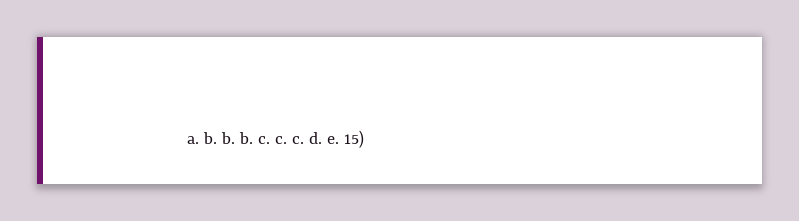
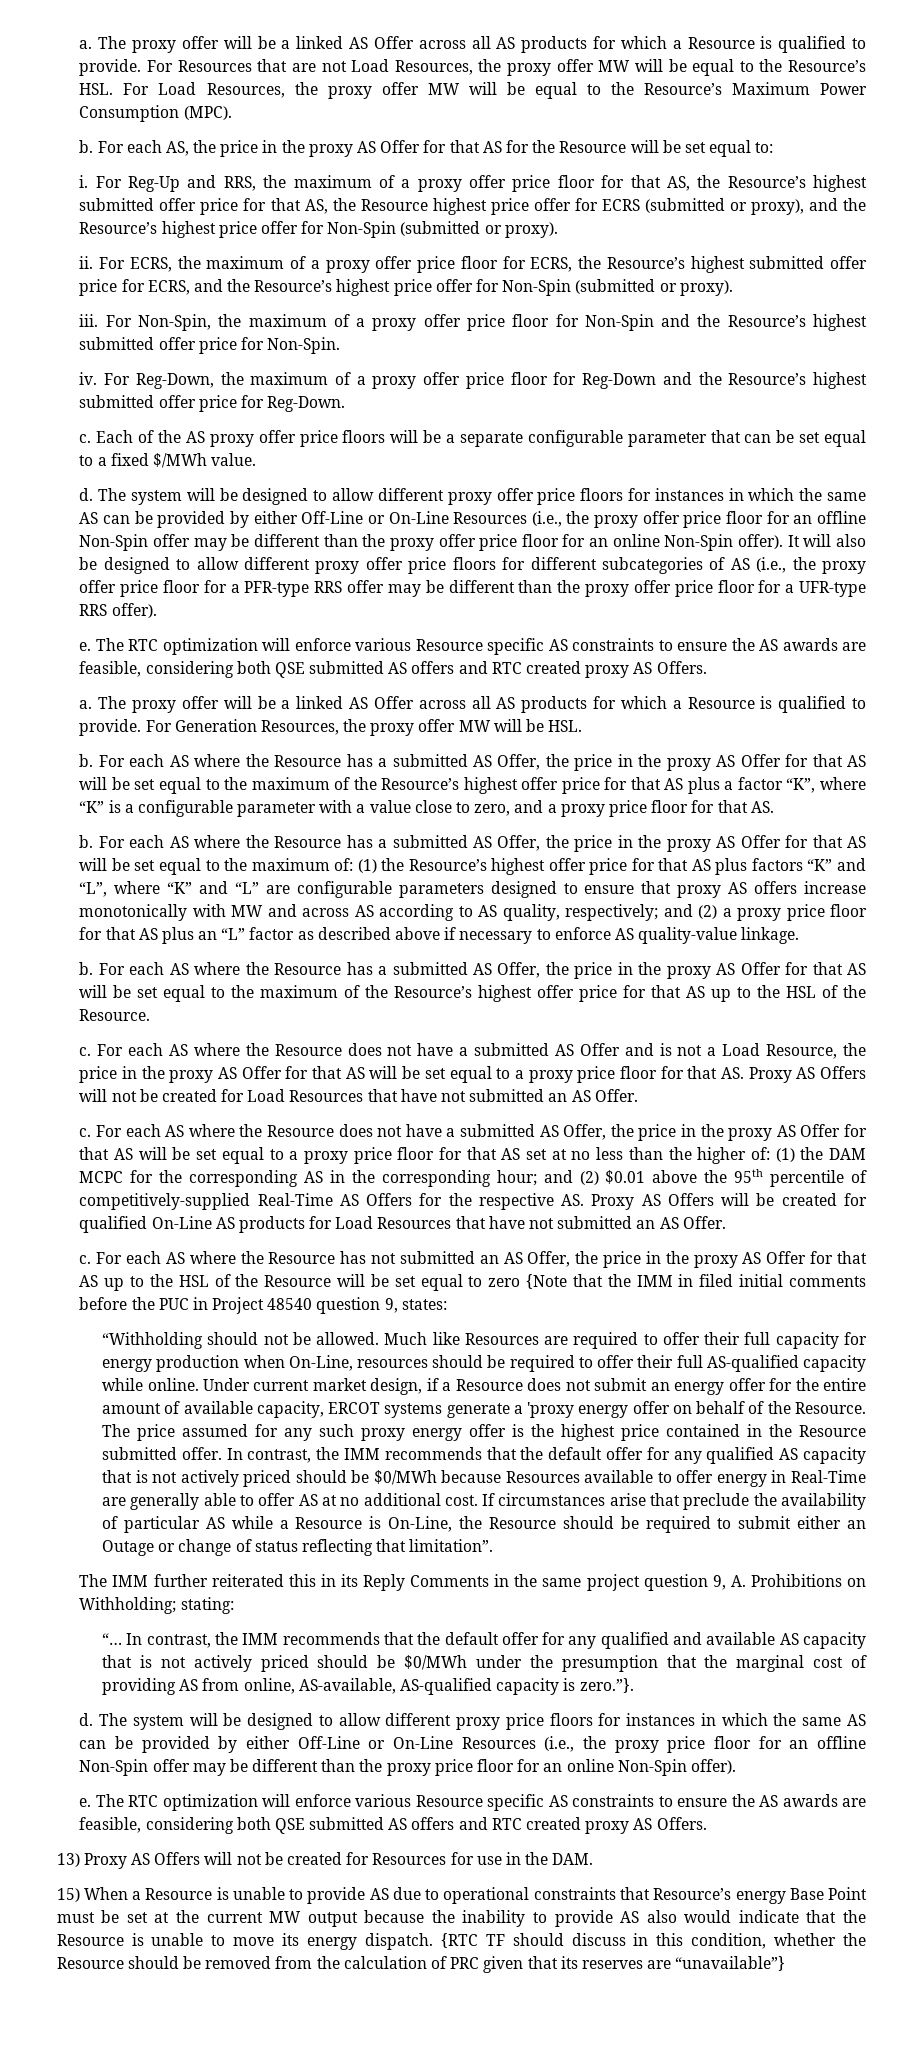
- a. b. b. b. c. c. c. d. e. 15)
+ a. The proxy offer will be a linked AS Offer across all AS products for which a Resource is qualified to provide. For Resources that are not Load Resources, the proxy offer MW will be equal to the Resource’s HSL. For Load Resources, the proxy offer MW will be equal to the Resource’s Maximum Power Consumption (MPC).
+ b. For each AS, the price in the proxy AS Offer for that AS for the Resource will be set equal to:
+ i. For Reg-Up and RRS, the maximum of a proxy offer price floor for that AS, the Resource’s highest submitted offer price for that AS, the Resource highest price offer for ECRS (submitted or proxy), and the Resource’s highest price offer for Non-Spin (submitted or proxy).
+ ii. For ECRS, the maximum of a proxy offer price floor for ECRS, the Resource’s highest submitted offer price for ECRS, and the Resource’s highest price offer for Non-Spin (submitted or proxy).
+ iii. For Non-Spin, the maximum of a proxy offer price floor for Non-Spin and the Resource’s highest submitted offer price for Non-Spin.
+ iv. For Reg-Down, the maximum of a proxy offer price floor for Reg-Down and the Resource’s highest submitted offer price for Reg-Down.
+ c. Each of the AS proxy offer price floors will be a separate configurable parameter that can be set equal to a fixed $/MWh value.
+ d. The system will be designed to allow different proxy offer price floors for instances in which the same AS can be provided by either Off-Line or On-Line Resources (i.e., the proxy offer price floor for an offline Non-Spin offer may be different than the proxy offer price floor for an online Non-Spin offer). It will also be designed to allow different proxy offer price floors for different subcategories of AS (i.e., the proxy offer price floor for a PFR-type RRS offer may be different than the proxy offer price floor for a UFR-type RRS offer).
+ e. The RTC optimization will enforce various Resource specific AS constraints to ensure the AS awards are feasible, considering both QSE submitted AS offers and RTC created proxy AS Offers.
+ a. The proxy offer will be a linked AS Offer across all AS products for which a Resource is qualified to provide. For Generation Resources, the proxy offer MW will be HSL.
+ b. For each AS where the Resource has a submitted AS Offer, the price in the proxy AS Offer for that AS will be set equal to the maximum of the Resource’s highest offer price for that AS plus a factor “K”, where “K” is a configurable parameter with a value close to zero, and a proxy price floor for that AS.
+ b. For each AS where the Resource has a submitted AS Offer, the price in the proxy AS Offer for that AS will be set equal to the maximum of: (1) the Resource’s highest offer price for that AS plus factors “K” and “L”, where “K” and “L” are configurable parameters designed to ensure that proxy AS offers increase monotonically with MW and across AS according to AS quality, respectively; and (2) a proxy price floor for that AS plus an “L” factor as described above if necessary to enforce AS quality-value linkage.
+ b. For each AS where the Resource has a submitted AS Offer, the price in the proxy AS Offer for that AS will be set equal to the maximum of the Resource’s highest offer price for that AS up to the HSL of the Resource.
+ c. For each AS where the Resource does not have a submitted AS Offer and is not a Load Resource, the price in the proxy AS Offer for that AS will be set equal to a proxy price floor for that AS. Proxy AS Offers will not be created for Load Resources that have not submitted an AS Offer.
+ c. For each AS where the Resource does not have a submitted AS Offer, the price in the proxy AS Offer for that AS will be set equal to a proxy price floor for that AS set at no less than the higher of: (1) the DAM MCPC for the corresponding AS in the corresponding hour; and (2) $0.01 above the 95th percentile of competitively-supplied Real-Time AS Offers for the respective AS. Proxy AS Offers will be created for qualified On-Line AS products for Load Resources that have not submitted an AS Offer.
+ c. For each AS where the Resource has not submitted an AS Offer, the price in the proxy AS Offer for that AS up to the HSL of the Resource will be set equal to zero {Note that the IMM in filed initial comments before the PUC in Project 48540 question 9, states:
+ “Withholding should not be allowed. Much like Resources are required to offer their full capacity for energy production when On-Line, resources should be required to offer their full AS-qualified capacity while online. Under current market design, if a Resource does not submit an energy offer for the entire amount of available capacity, ERCOT systems generate a 'proxy energy offer on behalf of the Resource. The price assumed for any such proxy energy offer is the highest price contained in the Resource submitted offer. In contrast, the IMM recommends that the default offer for any qualified AS capacity that is not actively priced should be $0/MWh because Resources available to offer energy in Real-Time are generally able to offer AS at no additional cost. If circumstances arise that preclude the availability of particular AS while a Resource is On-Line, the Resource should be required to submit either an Outage or change of status reflecting that limitation”.
+ The IMM further reiterated this in its Reply Comments in the same project question 9, A. Prohibitions on Withholding; stating:
+ “… In contrast, the IMM recommends that the default offer for any qualified and available AS capacity that is not actively priced should be $0/MWh under the presumption that the marginal cost of providing AS from online, AS-available, AS-qualified capacity is zero.”}.
+ d. The system will be designed to allow different proxy price floors for instances in which the same AS can be provided by either Off-Line or On-Line Resources (i.e., the proxy price floor for an offline Non-Spin offer may be different than the proxy price floor for an online Non-Spin offer).
+ e. The RTC optimization will enforce various Resource specific AS constraints to ensure the AS awards are feasible, considering both QSE submitted AS offers and RTC created proxy AS Offers.
+ 13) Proxy AS Offers will not be created for Resources for use in the DAM.
+ 15) When a Resource is unable to provide AS due to operational constraints that Resource’s energy Base Point must be set at the current MW output because the inability to provide AS also would indicate that the Resource is unable to move its energy dispatch. {RTC TF should discuss in this condition, whether the Resource should be removed from the calculation of PRC given that its reserves are “unavailable”}

